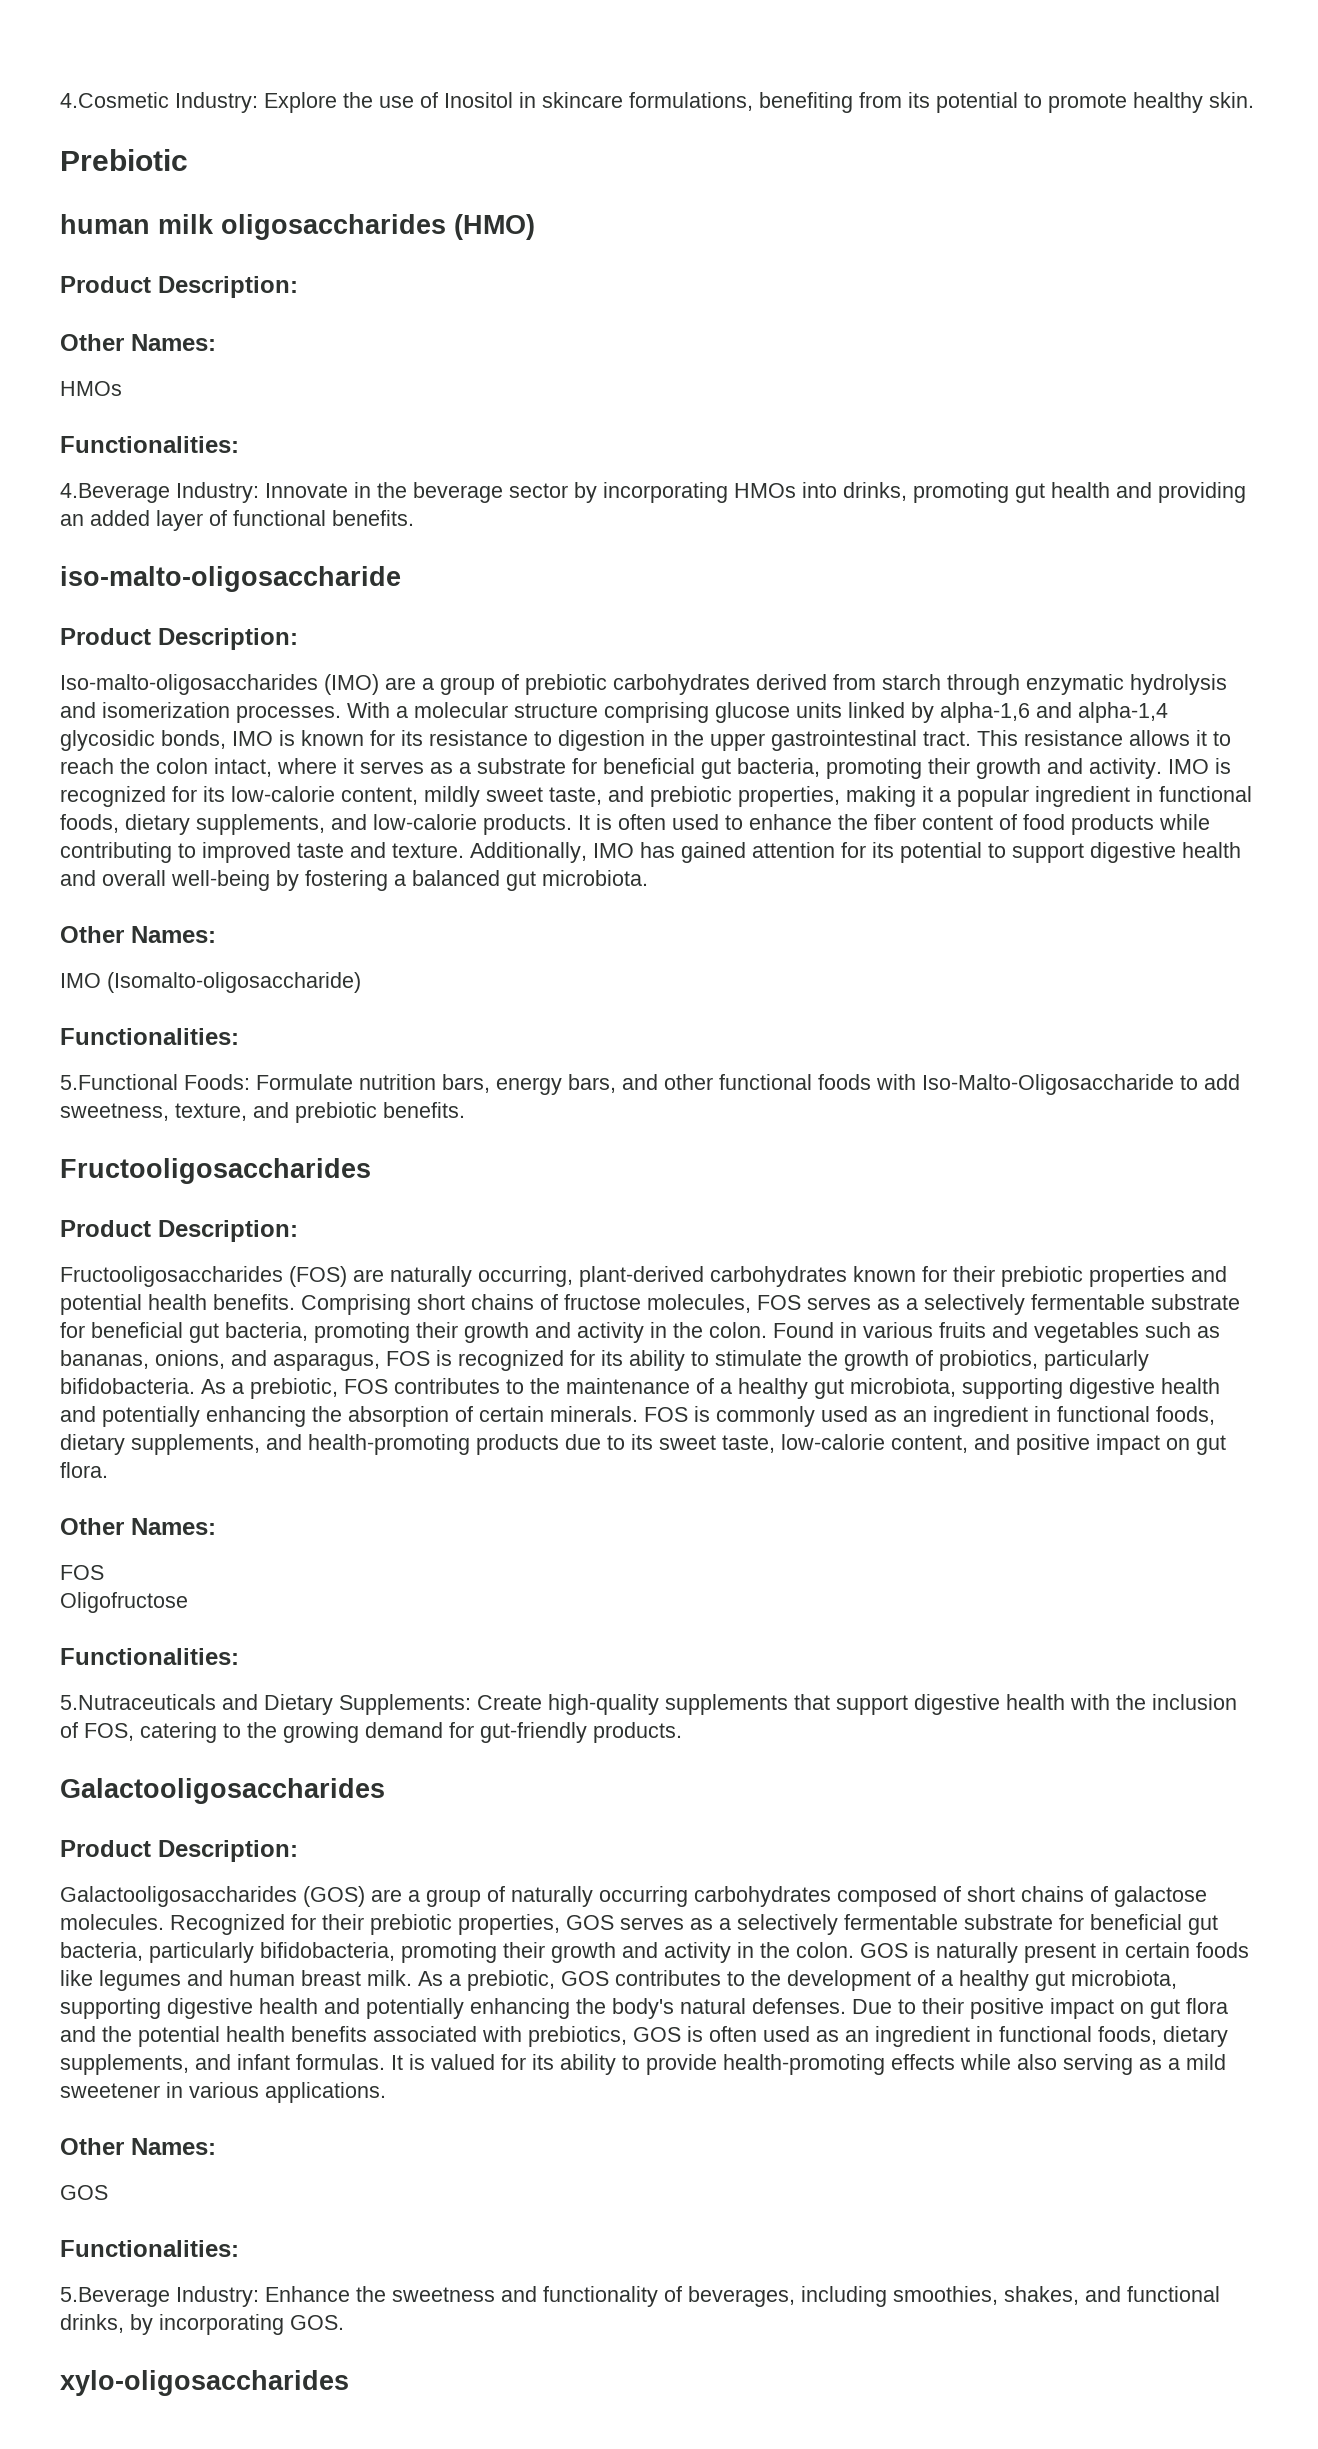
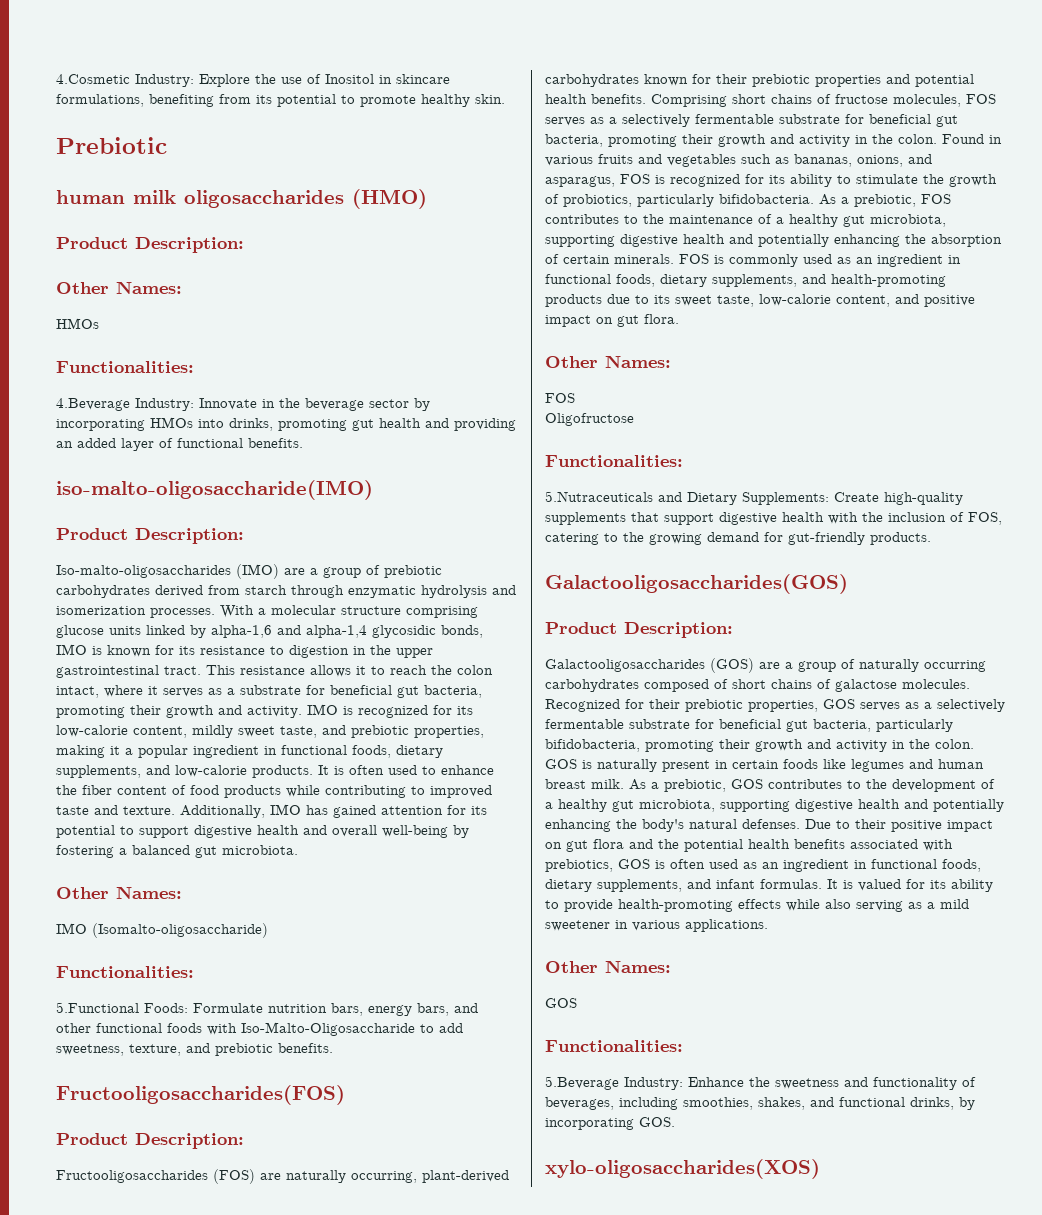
- iso-malto-oligosaccharide
+ iso-malto-oligosaccharide(IMO)
  5.Functional Foods: Formulate nutrition bars, energy bars, and other functional foods with Iso-Malto-Oligosaccharide to add sweetness, texture, and prebiotic benefits.
- Fructooligosaccharides
+ Fructooligosaccharides(FOS)
  5.Nutraceuticals and Dietary Supplements: Create high-quality supplements that support digestive health with the inclusion of FOS, catering to the growing demand for gut-friendly products.
- Galactooligosaccharides
+ Galactooligosaccharides(GOS)
- xylo-oligosaccharides
+ xylo-oligosaccharides(XOS)

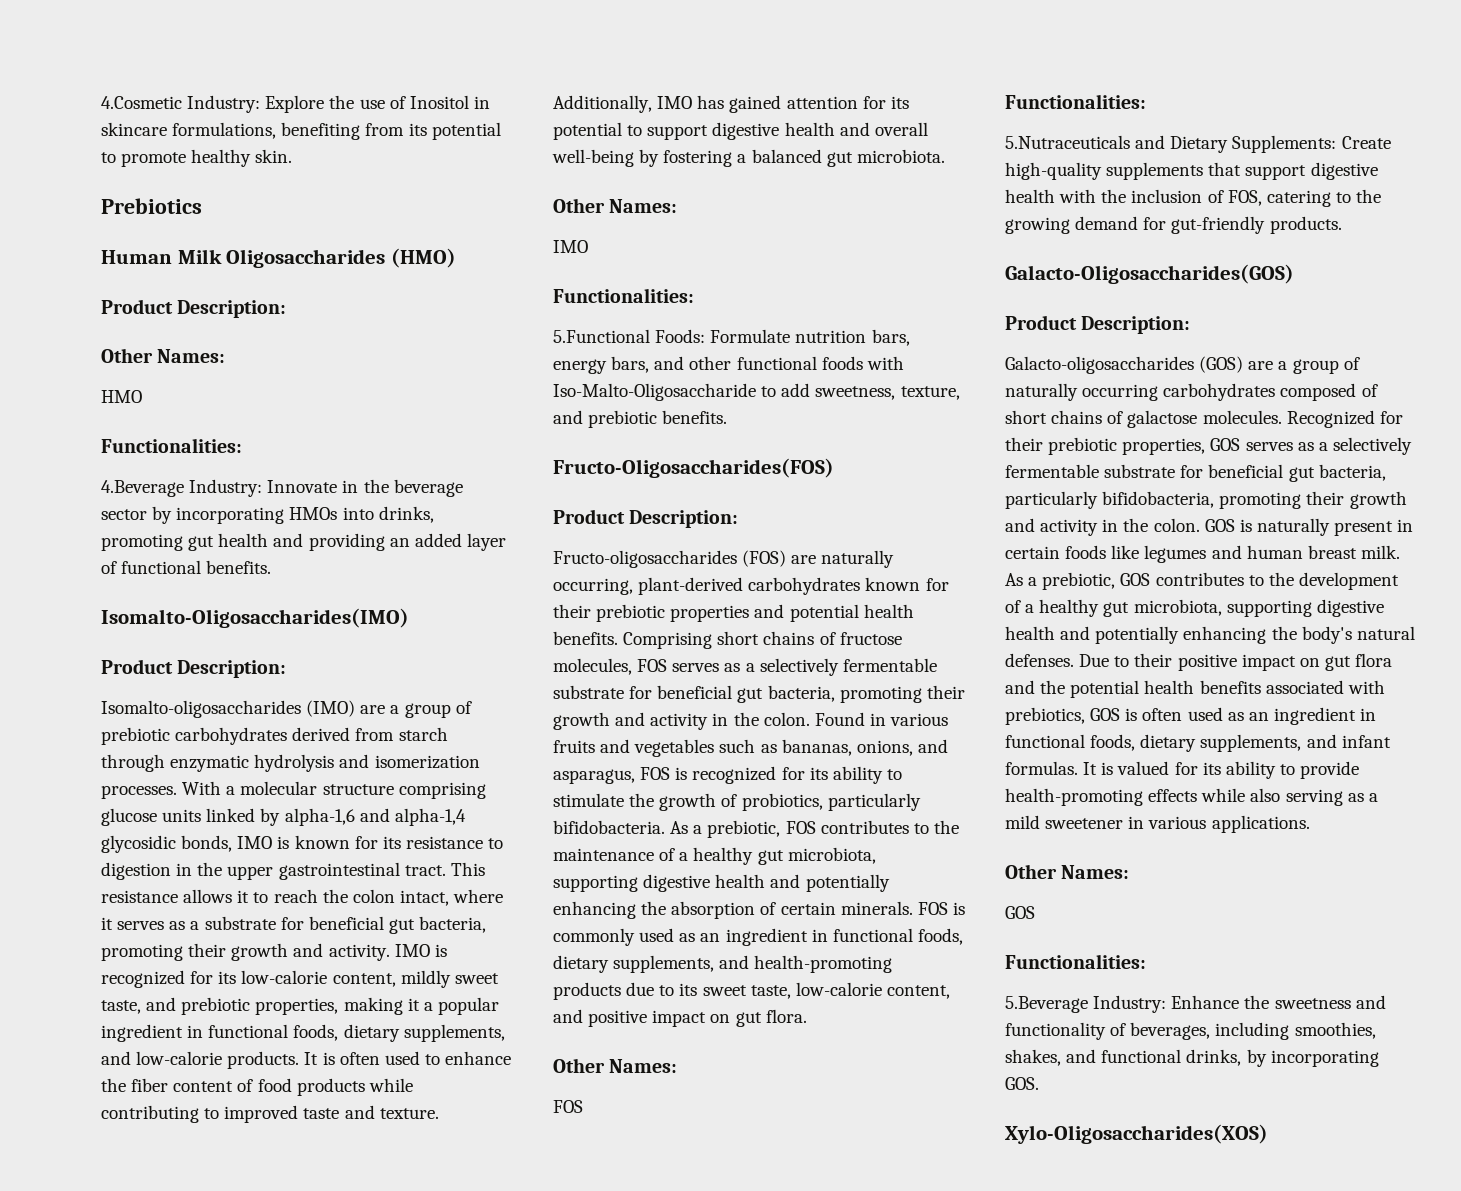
- Prebiotic
- human milk oligosaccharides (HMO)
+ Prebiotics
+ Human Milk Oligosaccharides (HMO)
  Product Description:
  Other Names:
- HMOs
+ HMO
- iso-malto-oligosaccharide(IMO)
+ Isomalto-Oligosaccharides(IMO)
  Product Description:
- Iso-malto-oligosaccharides (IMO) are a group of prebiotic carbohydrates derived from starch through enzymatic hydrolysis and isomerization processes.
+ Isomalto-oligosaccharides (IMO) are a group of prebiotic carbohydrates derived from starch through enzymatic hydrolysis and isomerization processes.
  Additionally, IMO has gained attention for its potential to support digestive health and overall well-being by fostering a balanced gut microbiota.
  Other Names:
- IMO (Isomalto-oligosaccharide)
+ IMO
- Fructooligosaccharides(FOS)
+ Fructo-Oligosaccharides(FOS)
  Product Description:
- Fructooligosaccharides (FOS) are naturally occurring, plant-derived carbohydrates known for their prebiotic properties and potential health benefits.
+ Fructo-oligosaccharides (FOS) are naturally occurring, plant-derived carbohydrates known for their prebiotic properties and potential health benefits.
- Oligofructose
- Galactooligosaccharides(GOS)
+ Galacto-Oligosaccharides(GOS)
  Product Description:
- Galactooligosaccharides (GOS) are a group of naturally occurring carbohydrates composed of short chains of galactose molecules.
+ Galacto-oligosaccharides (GOS) are a group of naturally occurring carbohydrates composed of short chains of galactose molecules.
- xylo-oligosaccharides(XOS)
+ Xylo-Oligosaccharides(XOS)

